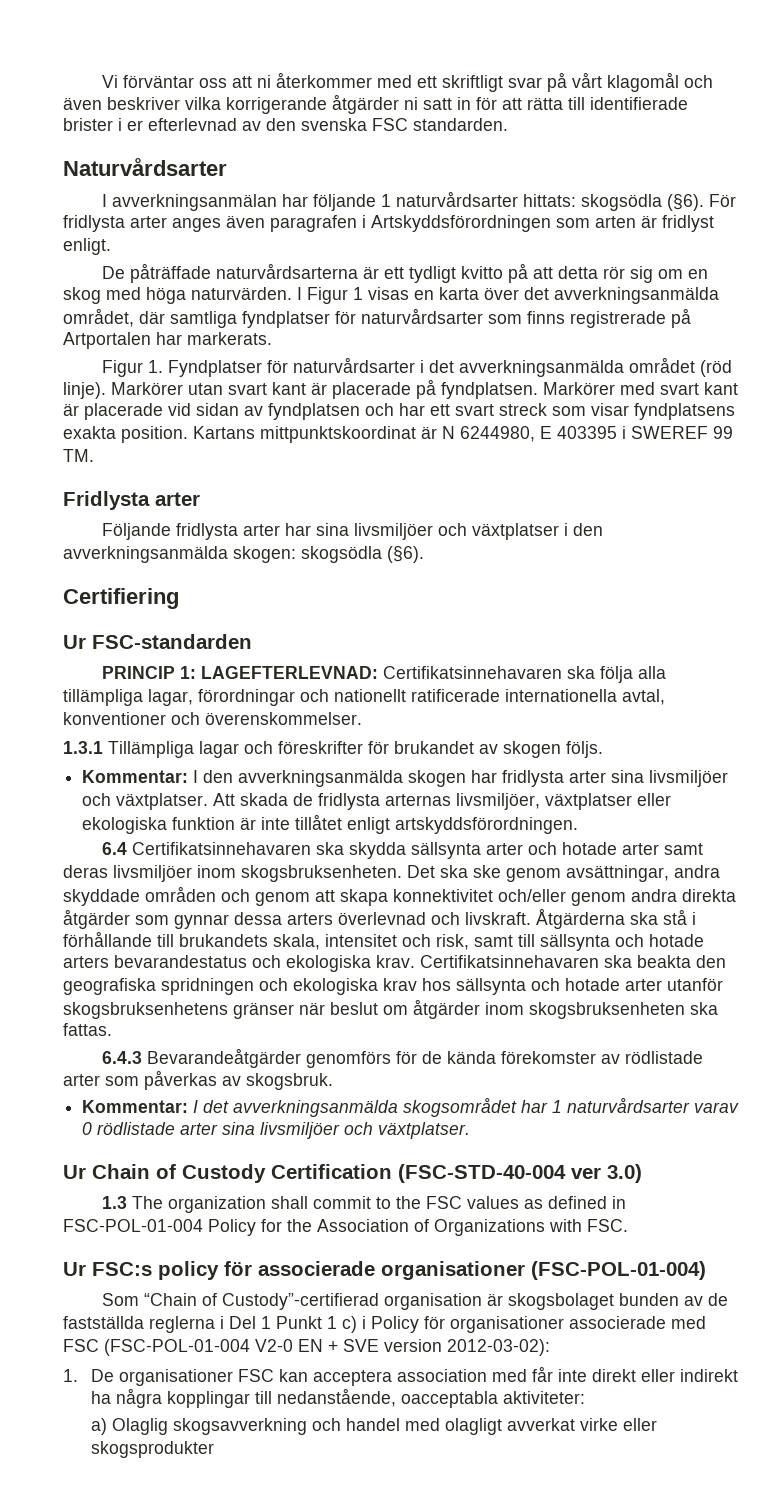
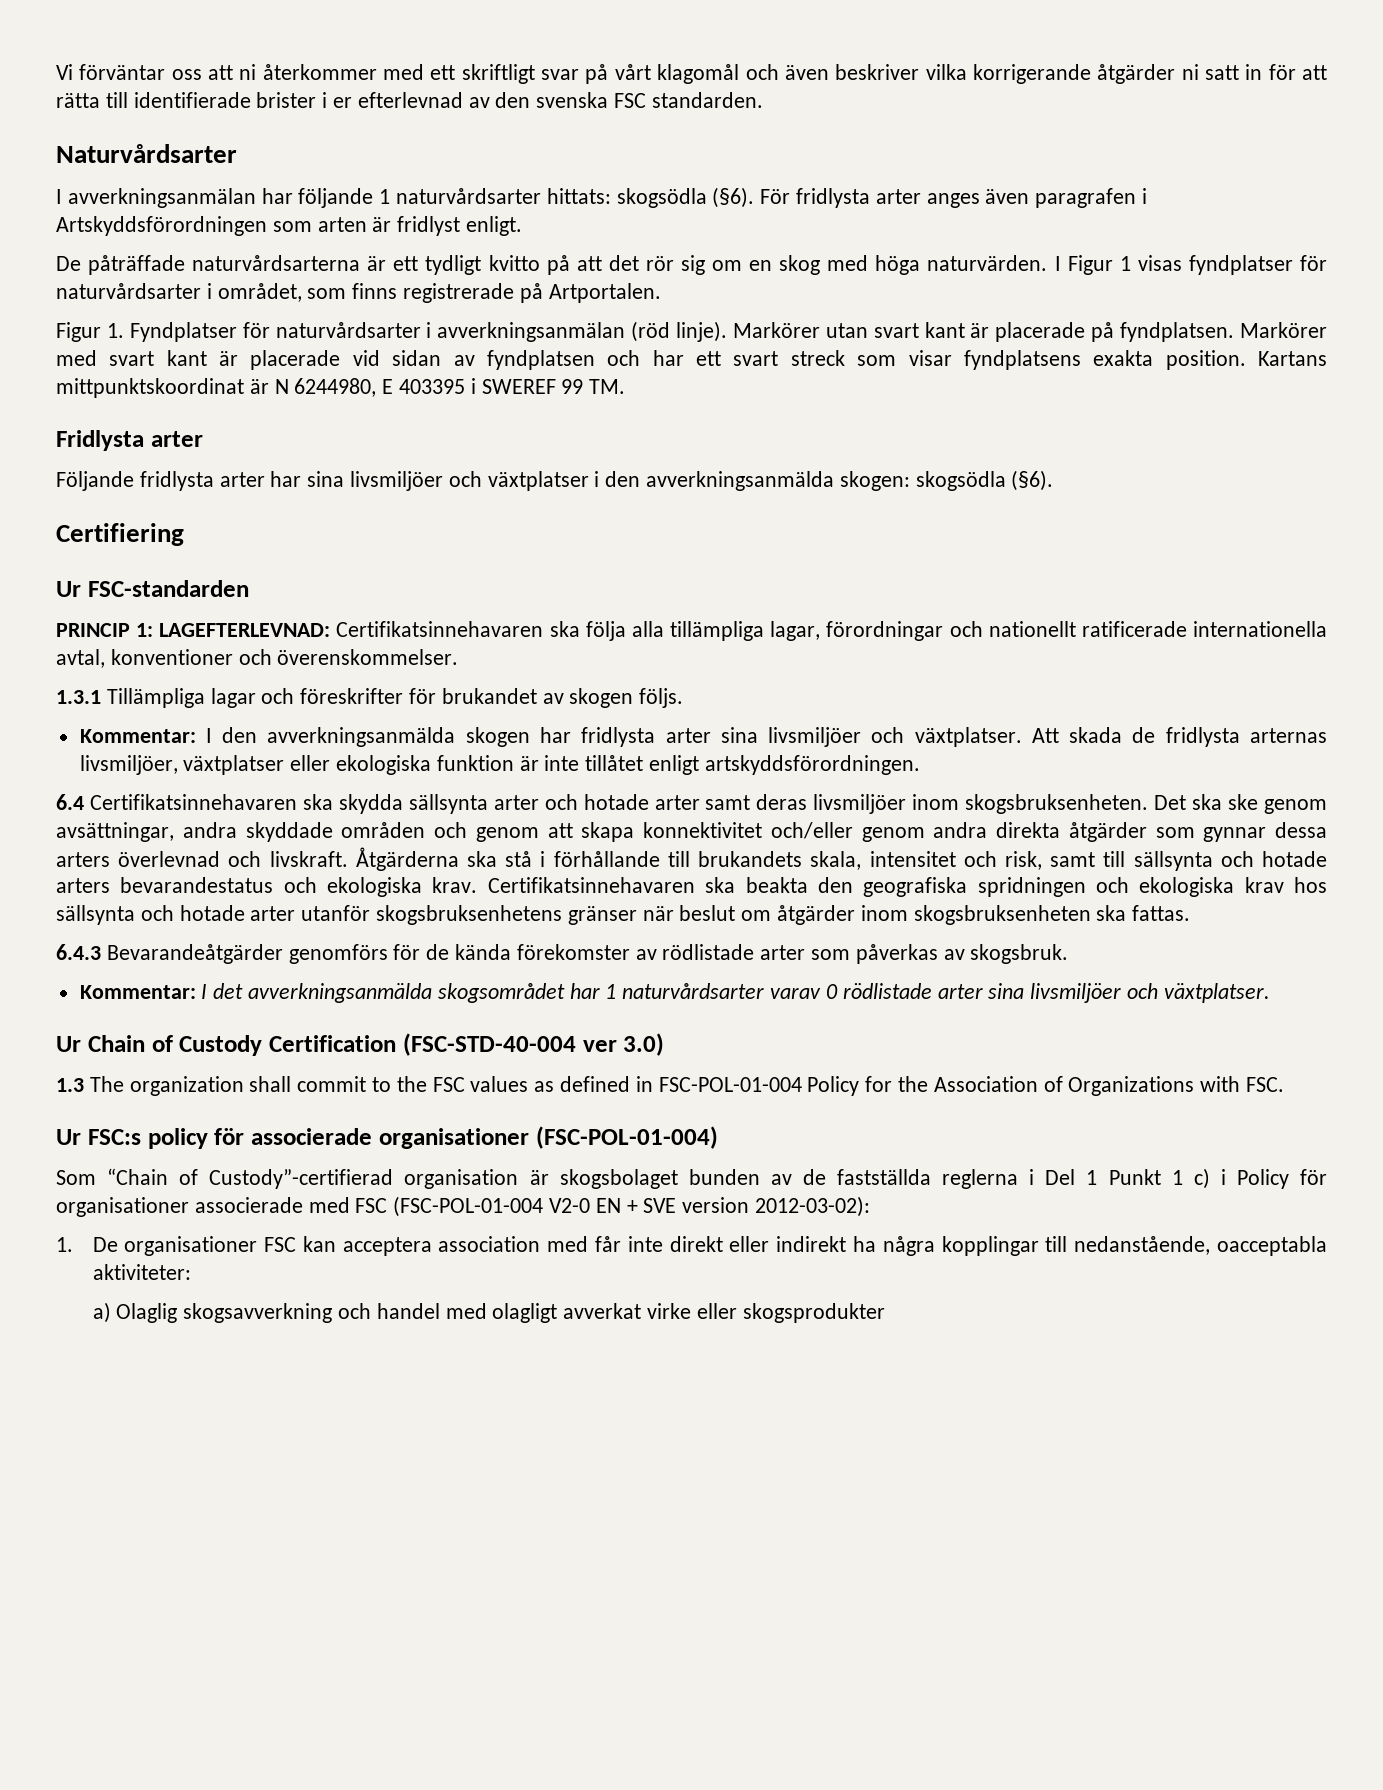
- De påträffade naturvårdsarterna är ett tydligt kvitto på att detta rör sig om en skog med höga naturvärden.
+ De påträffade naturvårdsarterna är ett tydligt kvitto på att det rör sig om en skog med höga naturvärden.
- I Figur 1 visas en karta över det avverkningsanmälda området, där samtliga fyndplatser för naturvårdsarter som finns registrerade på Artportalen har markerats.
+ I Figur 1 visas fyndplatser för naturvårdsarter i området, som finns registrerade på Artportalen.
- Figur 1. Fyndplatser för naturvårdsarter i det avverkningsanmälda området (röd linje).
+ Figur 1. Fyndplatser för naturvårdsarter i avverkningsanmälan (röd linje).

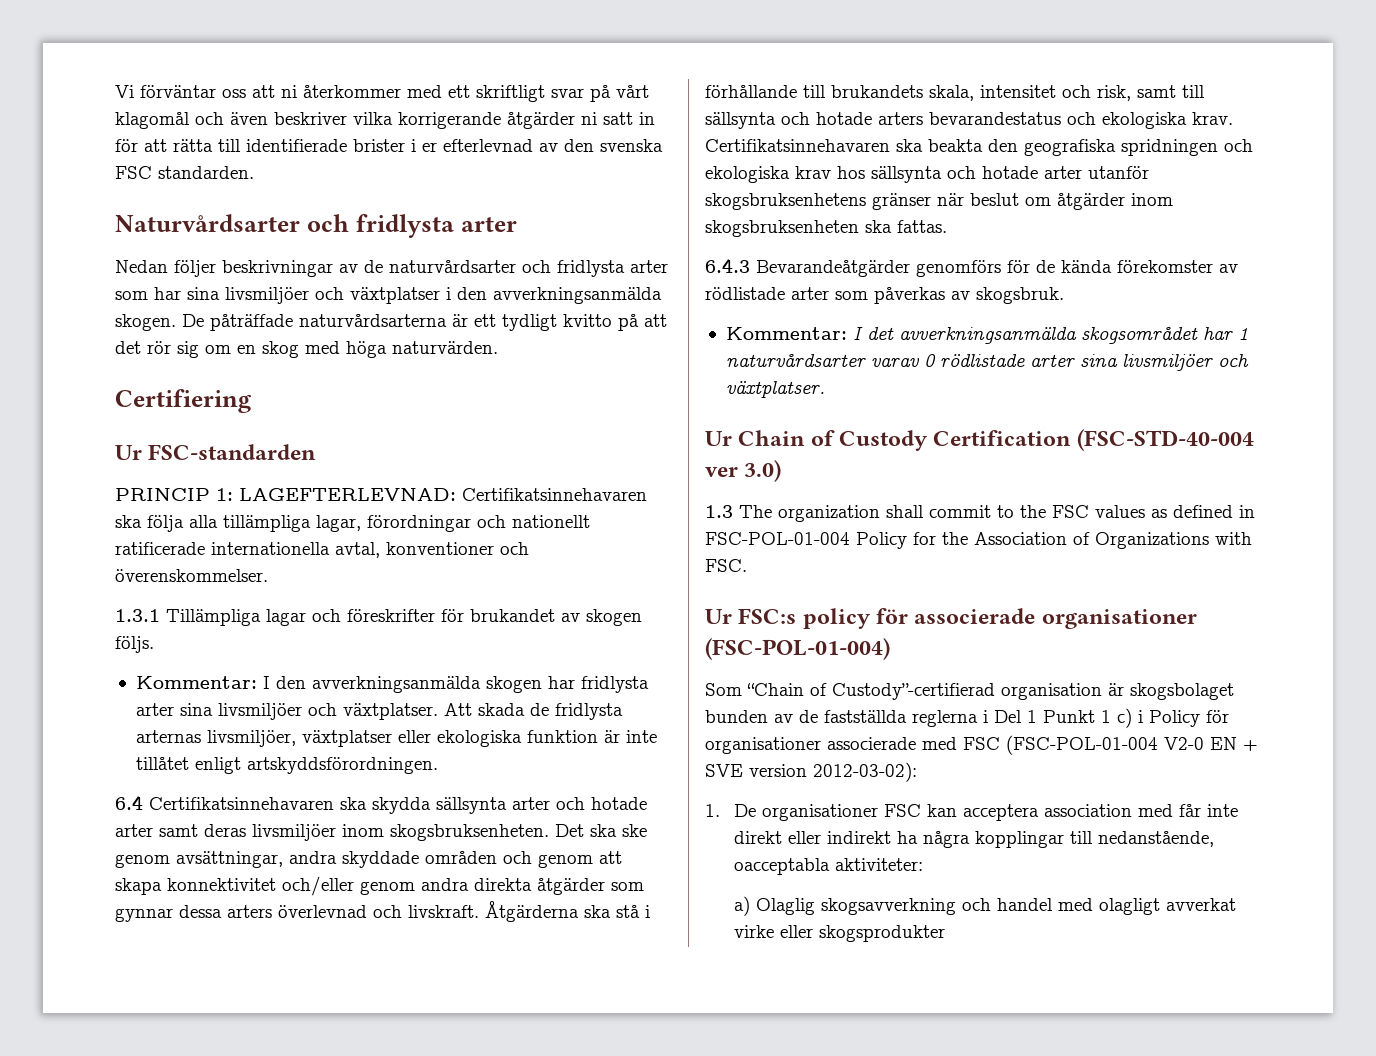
- Naturvårdsarter
- I avverkningsanmälan har följande 1 naturvårdsarter hittats: skogsödla (§6). För fridlysta arter anges även paragrafen i Artskyddsförordningen som arten är fridlyst enligt.
- De påträffade naturvårdsarterna är ett tydligt kvitto på att det rör sig om en skog med höga naturvärden. I Figur 1 visas fyndplatser för naturvårdsarter i området, som finns registrerade på Artportalen.
- Figur 1. Fyndplatser för naturvårdsarter i avverkningsanmälan (röd linje). Markörer utan svart kant är placerade på fyndplatsen. Markörer med svart kant är placerade vid sidan av fyndplatsen och har ett svart streck som visar fyndplatsens exakta position. Kartans mittpunktskoordinat är N 6244980, E 403395 i SWEREF 99 TM.
- Fridlysta arter
- Följande fridlysta arter har sina livsmiljöer och växtplatser i den avverkningsanmälda skogen: skogsödla (§6).
+ Naturvårdsarter och fridlysta arter
+ Nedan följer beskrivningar av de naturvårdsarter och fridlysta arter som har sina livsmiljöer och växtplatser i den avverkningsanmälda skogen. De påträffade naturvårdsarterna är ett tydligt kvitto på att det rör sig om en skog med höga naturvärden.

